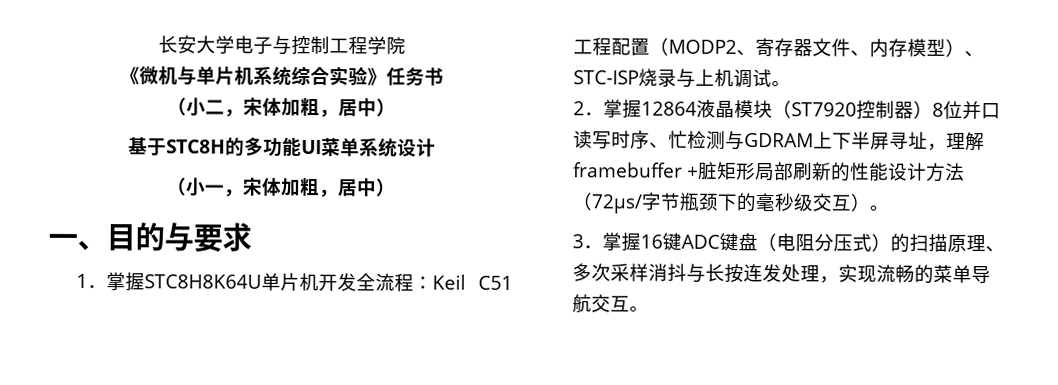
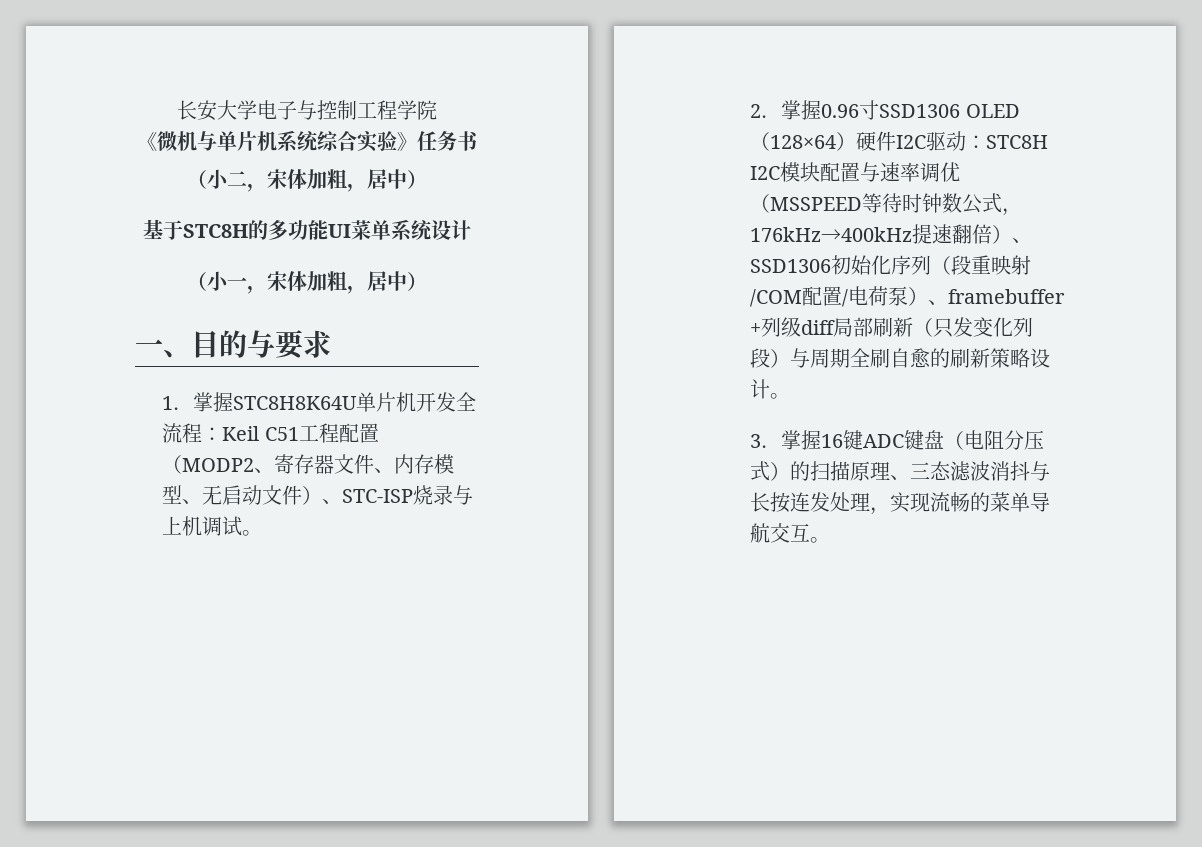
- 1．掌握STC8H8K64U单片机开发全流程：Keil C51工程配置（MODP2、寄存器文件、内存模型）、STC-ISP烧录与上机调试。
+ 1．掌握STC8H8K64U单片机开发全流程：Keil C51工程配置（MODP2、寄存器文件、内存模型、无启动文件）、STC-ISP烧录与上机调试。
- 2．掌握12864液晶模块（ST7920控制器）8位并口读写时序、忙检测与GDRAM上下半屏寻址，理解framebuffer +脏矩形局部刷新的性能设计方法（72µs/字节瓶颈下的毫秒级交互）。
+ 2．掌握0.96寸SSD1306 OLED（128×64）硬件I2C驱动：STC8H I2C模块配置与速率调优（MSSPEED等待时钟数公式，176kHz→400kHz提速翻倍）、SSD1306初始化序列（段重映射/COM配置/电荷泵）、framebuffer +列级diff局部刷新（只发变化列段）与周期全刷自愈的刷新策略设计。
- 3．掌握16键ADC键盘（电阻分压式）的扫描原理、多次采样消抖与长按连发处理，实现流畅的菜单导航交互。
+ 3．掌握16键ADC键盘（电阻分压式）的扫描原理、三态滤波消抖与长按连发处理，实现流畅的菜单导航交互。

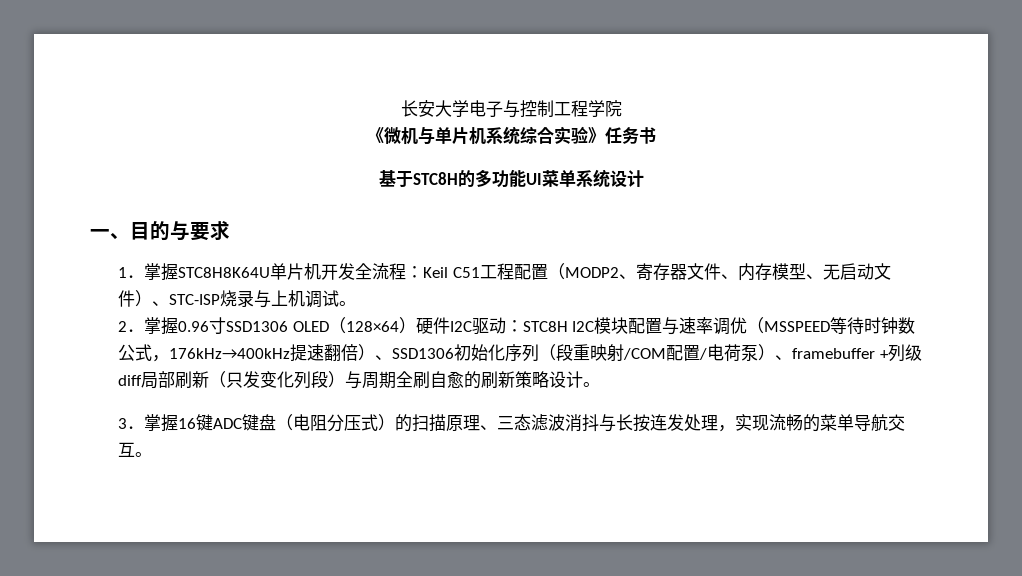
- （小二，宋体加粗，居中）
- （小一，宋体加粗，居中）

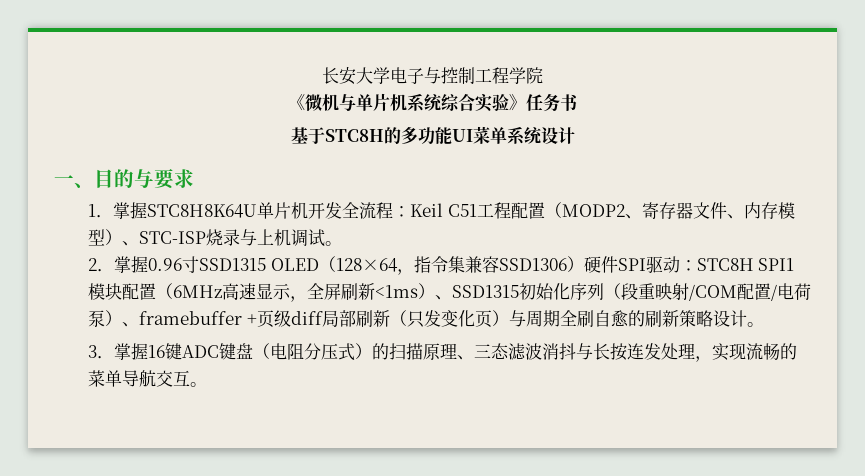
- 1．掌握STC8H8K64U单片机开发全流程：Keil C51工程配置（MODP2、寄存器文件、内存模型、无启动文件）、STC-ISP烧录与上机调试。
+ 1．掌握STC8H8K64U单片机开发全流程：Keil C51工程配置（MODP2、寄存器文件、内存模型）、STC-ISP烧录与上机调试。
- 2．掌握0.96寸SSD1306 OLED（128×64）硬件I2C驱动：STC8H I2C模块配置与速率调优（MSSPEED等待时钟数公式，176kHz→400kHz提速翻倍）、SSD1306初始化序列（段重映射/COM配置/电荷泵）、framebuffer +列级diff局部刷新（只发变化列段）与周期全刷自愈的刷新策略设计。
+ 2．掌握0.96寸SSD1315 OLED（128×64，指令集兼容SSD1306）硬件SPI驱动：STC8H SPI1模块配置（6MHz高速显示，全屏刷新<1ms）、SSD1315初始化序列（段重映射/COM配置/电荷泵）、framebuffer +页级diff局部刷新（只发变化页）与周期全刷自愈的刷新策略设计。

